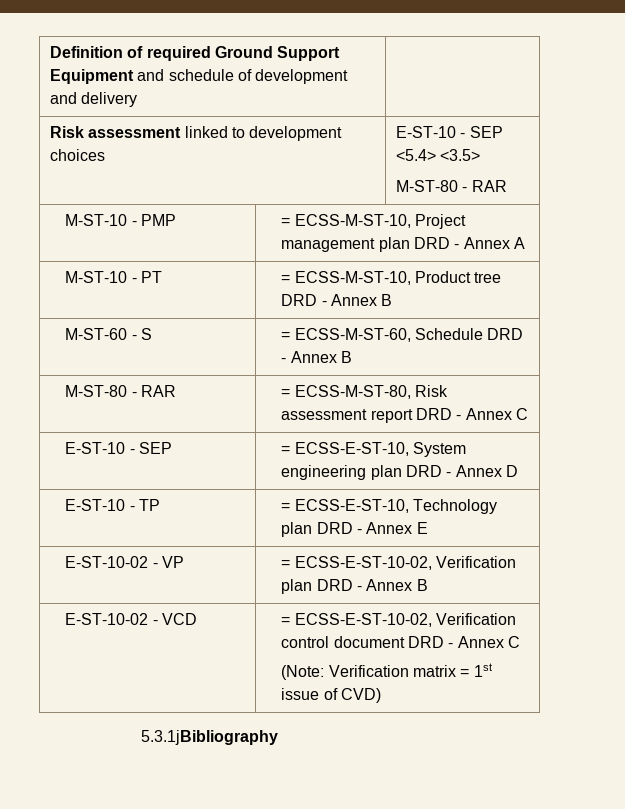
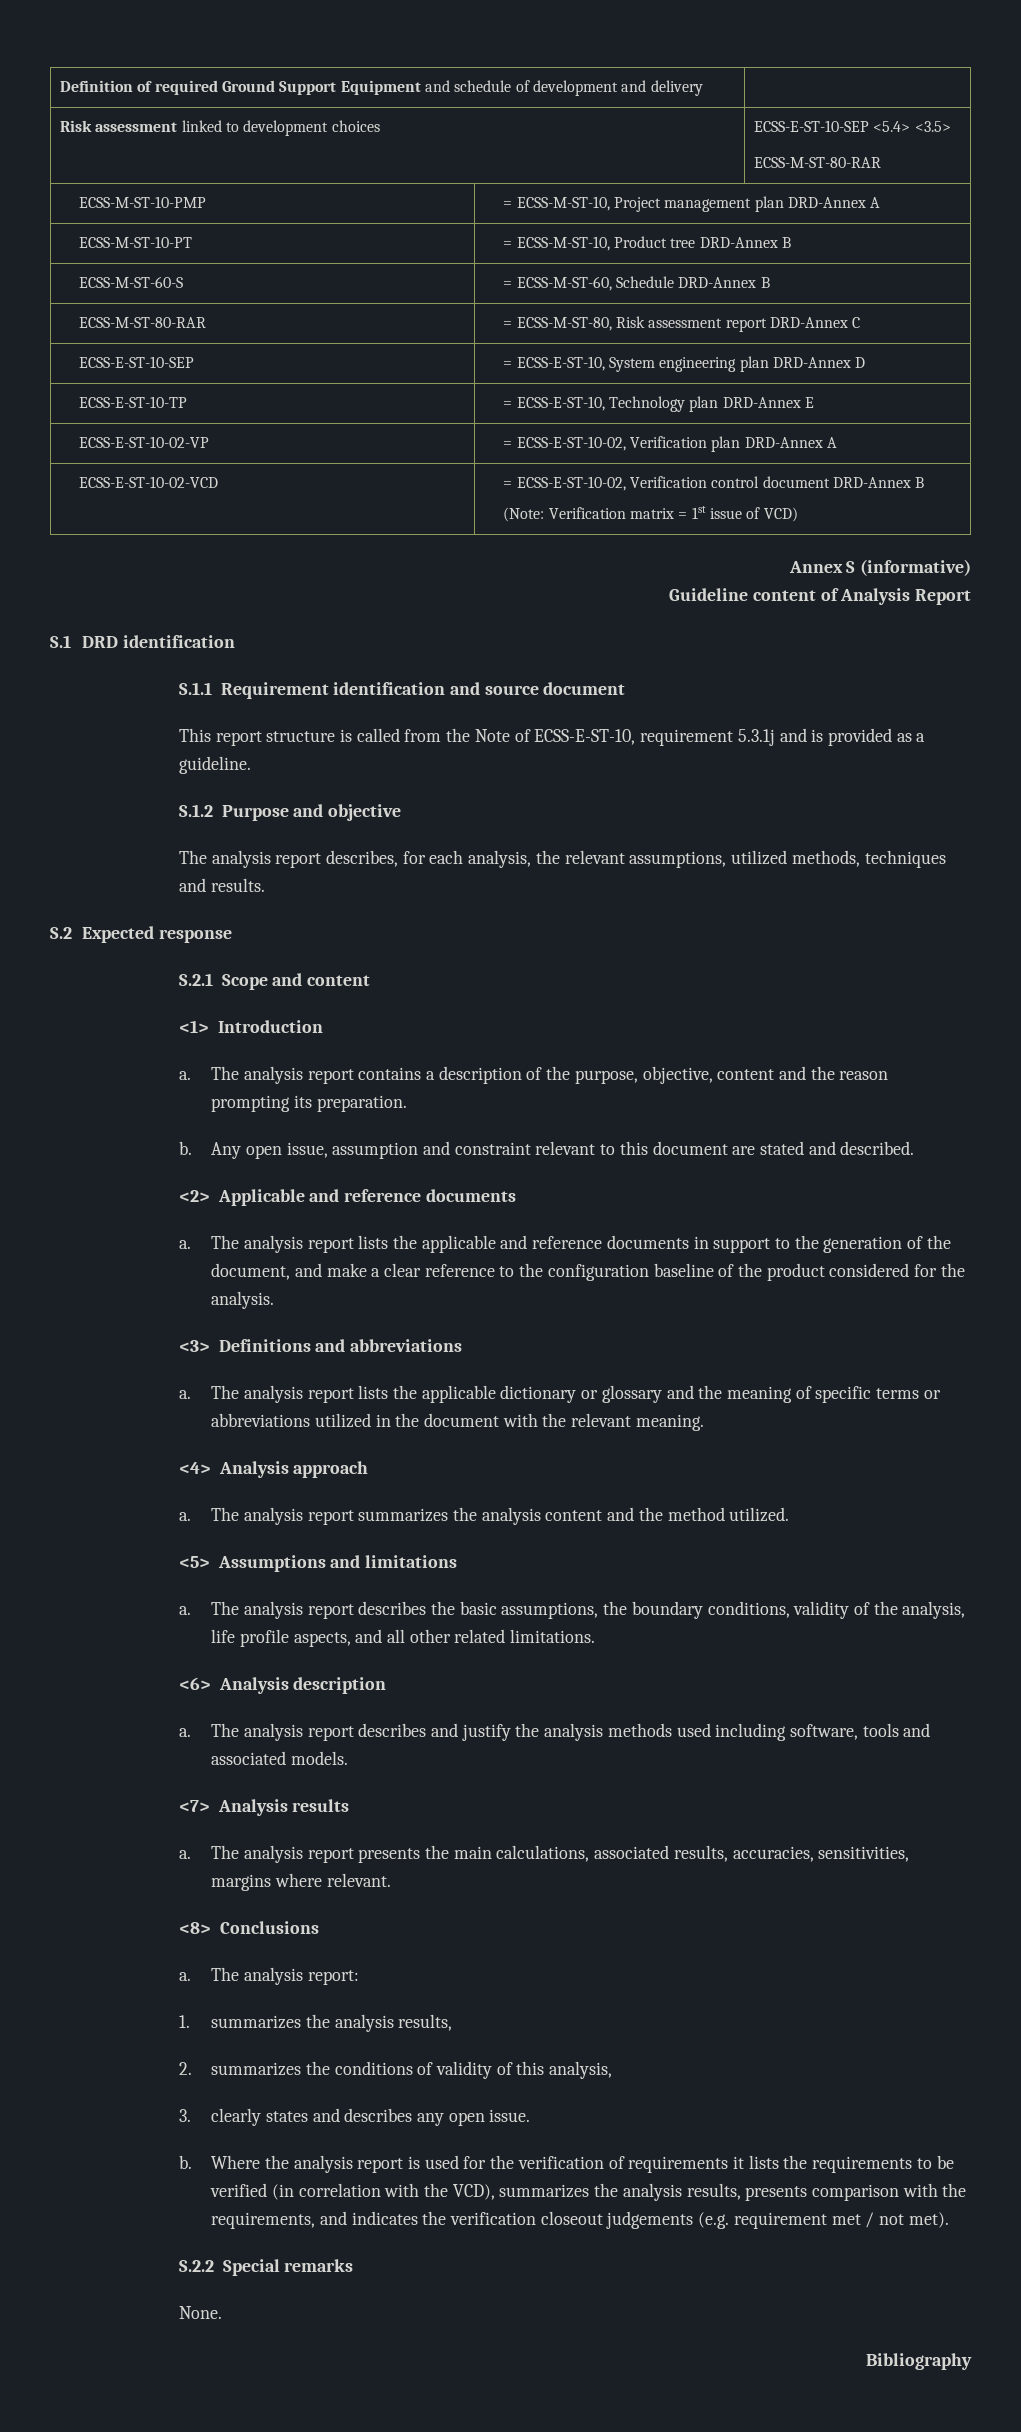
- Risk assessment linked to development choices | E-ST-10 - SEP <5.4> <3.5>
- M-ST-80 - RAR
- M-ST-10 - PMP | = ECSS-M-ST-10, Project management plan DRD - Annex A
- M-ST-10 - PT | = ECSS-M-ST-10, Product tree DRD - Annex B
- M-ST-60 - S | = ECSS-M-ST-60, Schedule DRD - Annex B
- M-ST-80 - RAR | = ECSS-M-ST-80, Risk assessment report DRD - Annex C
- E-ST-10 - SEP | = ECSS-E-ST-10, System engineering plan DRD - Annex D
- E-ST-10 - TP | = ECSS-E-ST-10, Technology plan DRD - Annex E
- E-ST-10-02 - VP | = ECSS-E-ST-10-02, Verification plan DRD - Annex B
- E-ST-10-02 - VCD | = ECSS-E-ST-10-02, Verification control document DRD - Annex C
- (Note: Verification matrix = 1st issue of CVD)
- 5.3.1jBibliography
+ Risk assessment linked to development choices | ECSS-E-ST-10-SEP <5.4> <3.5>
+ ECSS-M-ST-80-RAR
+ ECSS-M-ST-10-PMP | = ECSS-M-ST-10, Project management plan DRD-Annex A
+ ECSS-M-ST-10-PT | = ECSS-M-ST-10, Product tree DRD-Annex B
+ ECSS-M-ST-60-S | = ECSS-M-ST-60, Schedule DRD-Annex B
+ ECSS-M-ST-80-RAR | = ECSS-M-ST-80, Risk assessment report DRD-Annex C
+ ECSS-E-ST-10-SEP | = ECSS-E-ST-10, System engineering plan DRD-Annex D
+ ECSS-E-ST-10-TP | = ECSS-E-ST-10, Technology plan DRD-Annex E
+ ECSS-E-ST-10-02-VP | = ECSS-E-ST-10-02, Verification plan DRD-Annex A
+ ECSS-E-ST-10-02-VCD | = ECSS-E-ST-10-02, Verification control document DRD-Annex B
+ (Note: Verification matrix = 1st issue of VCD)
+ Annex S (informative)
+ Guideline content of Analysis Report
+ S.1 DRD identification
+ S.1.1 Requirement identification and source document
+ This report structure is called from the Note of ECSS-E-ST-10, requirement 5.3.1j and is provided as a guideline.
+ S.1.2 Purpose and objective
+ The analysis report describes, for each analysis, the relevant assumptions, utilized methods, techniques and results.
+ S.2 Expected response
+ S.2.1 Scope and content
+ <1> Introduction
+ a. The analysis report contains a description of the purpose, objective, content and the reason prompting its preparation.
+ b. Any open issue, assumption and constraint relevant to this document are stated and described.
+ <2> Applicable and reference documents
+ a. The analysis report lists the applicable and reference documents in support to the generation of the document, and make a clear reference to the configuration baseline of the product considered for the analysis.
+ <3> Definitions and abbreviations
+ a. The analysis report lists the applicable dictionary or glossary and the meaning of specific terms or abbreviations utilized in the document with the relevant meaning.
+ <4> Analysis approach
+ a. The analysis report summarizes the analysis content and the method utilized.
+ <5> Assumptions and limitations
+ a. The analysis report describes the basic assumptions, the boundary conditions, validity of the analysis, life profile aspects, and all other related limitations.
+ <6> Analysis description
+ a. The analysis report describes and justify the analysis methods used including software, tools and associated models.
+ <7> Analysis results
+ a. The analysis report presents the main calculations, associated results, accuracies, sensitivities, margins where relevant.
+ <8> Conclusions
+ a. The analysis report:
+ 1. summarizes the analysis results,
+ 2. summarizes the conditions of validity of this analysis,
+ 3. clearly states and describes any open issue.
+ b. Where the analysis report is used for the verification of requirements it lists the requirements to be verified (in correlation with the VCD), summarizes the analysis results, presents comparison with the requirements, and indicates the verification closeout judgements (e.g. requirement met / not met).
+ S.2.2 Special remarks
+ None.
+ Bibliography

